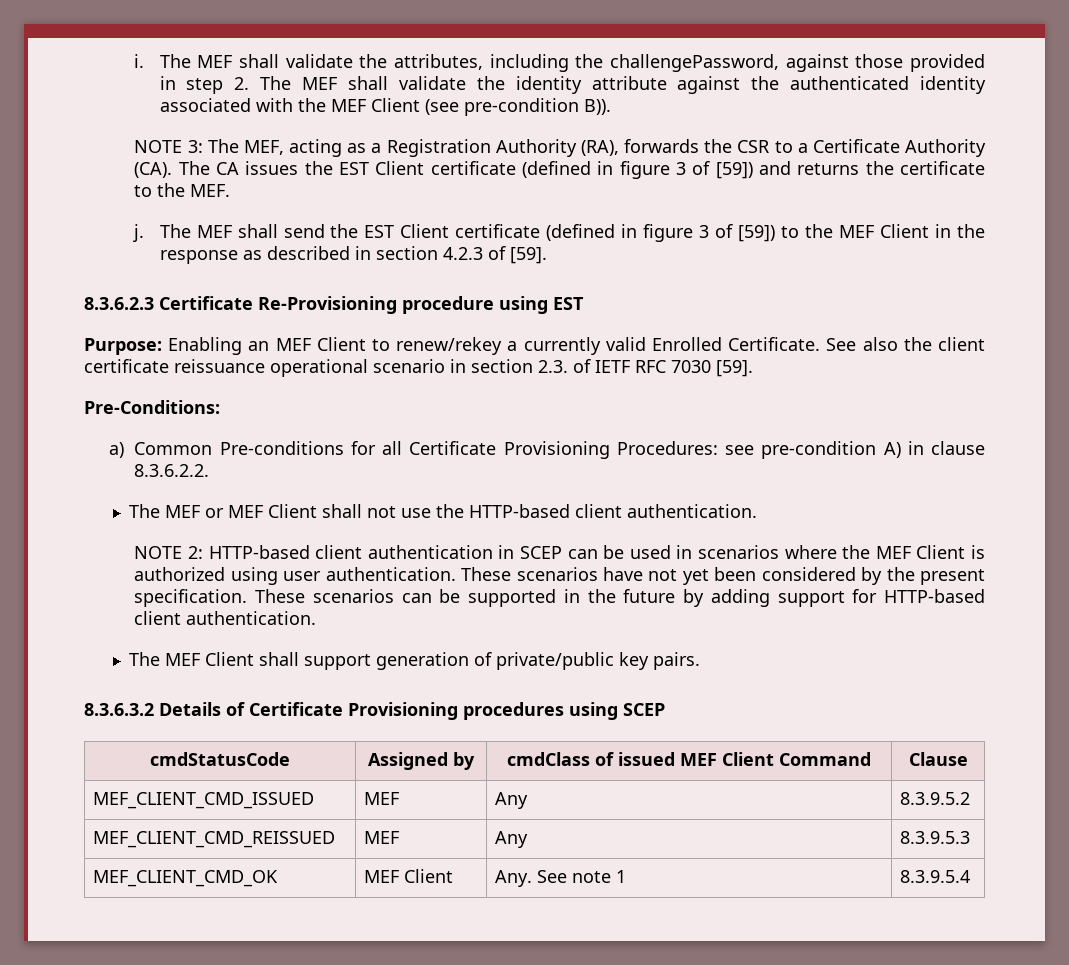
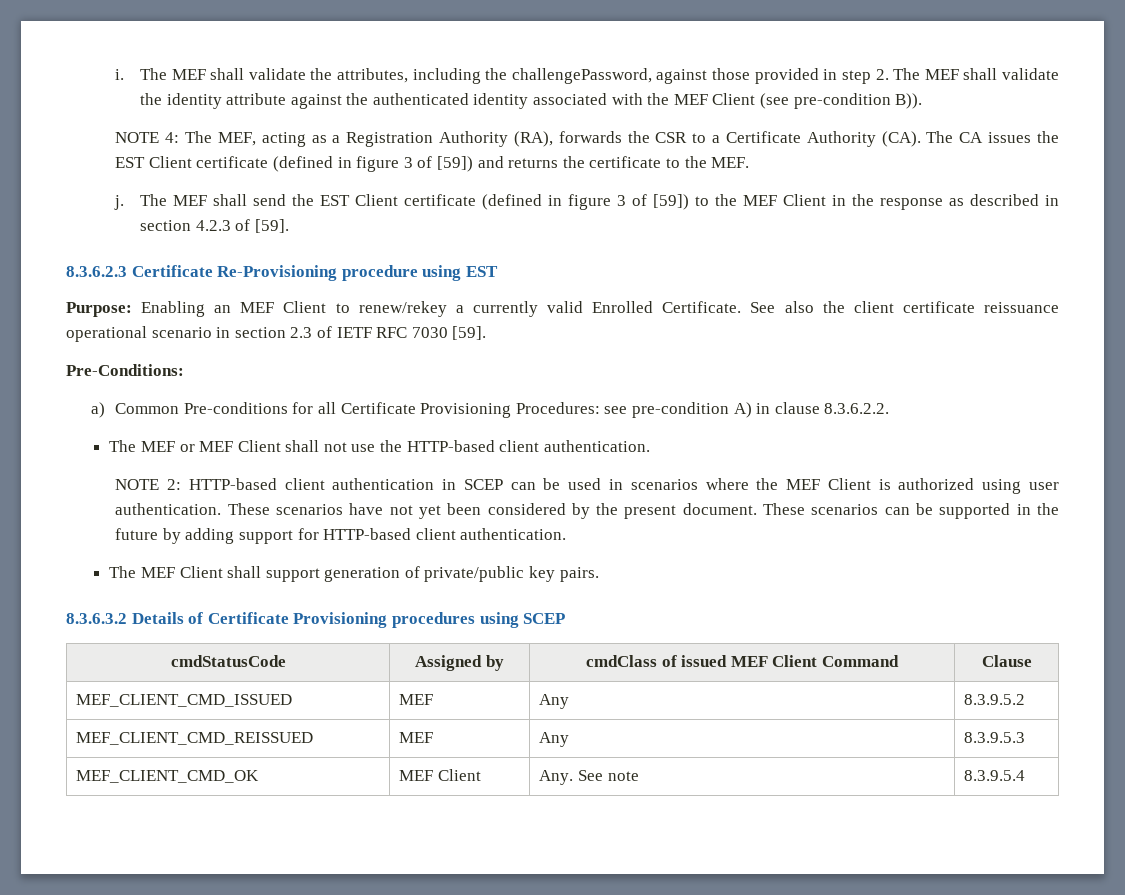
- NOTE 3: The MEF, acting as a Registration Authority (RA), forwards the CSR to a Certificate Authority (CA). The CA issues the EST Client certificate (defined in figure 3 of [59]) and returns the certificate to the MEF.
+ NOTE 4: The MEF, acting as a Registration Authority (RA), forwards the CSR to a Certificate Authority (CA). The CA issues the EST Client certificate (defined in figure 3 of [59]) and returns the certificate to the MEF.
- See also the client certificate reissuance operational scenario in section 2.3. of IETF RFC 7030 [59].
+ See also the client certificate reissuance operational scenario in section 2.3 of IETF RFC 7030 [59].
- These scenarios have not yet been considered by the present specification.
+ These scenarios have not yet been considered by the present document.
- MEF_CLIENT_CMD_OK | MEF Client | Any. See note 1 | 8.3.9.5.4
+ MEF_CLIENT_CMD_OK | MEF Client | Any. See note | 8.3.9.5.4

